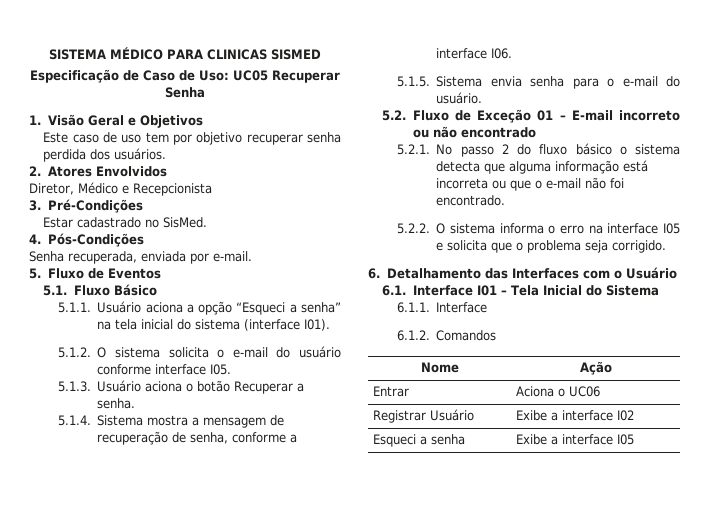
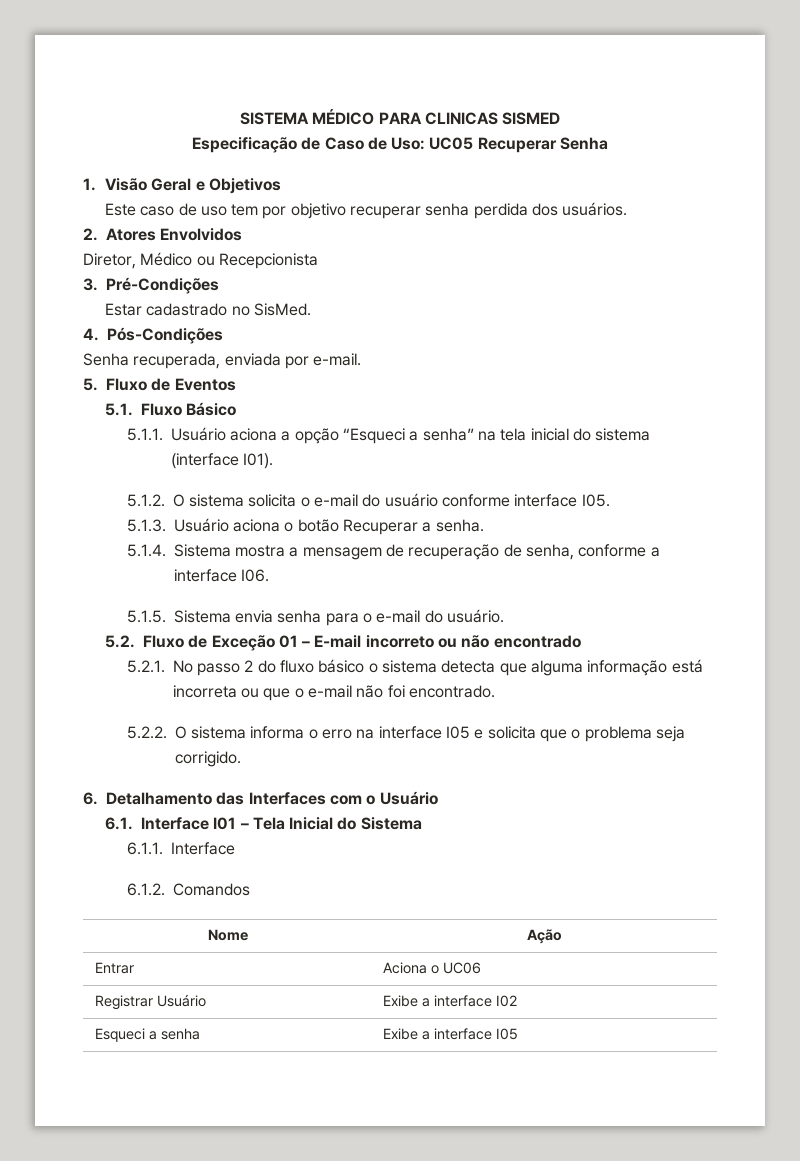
- Diretor, Médico e Recepcionista
+ Diretor, Médico ou Recepcionista

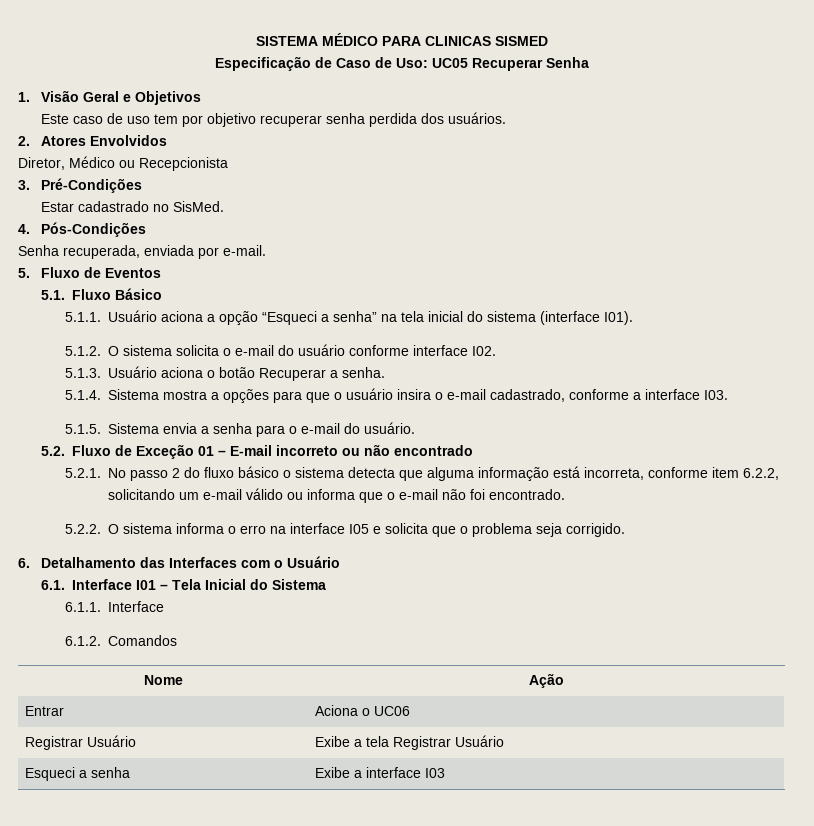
- 5.1.2. O sistema solicita o e-mail do usuário conforme interface I05.
+ 5.1.2. O sistema solicita o e-mail do usuário conforme interface I02.
- 5.1.4. Sistema mostra a mensagem de recuperação de senha, conforme a interface I06.
+ 5.1.4. Sistema mostra a opções para que o usuário insira o e-mail cadastrado, conforme a interface I03.
- 5.1.5. Sistema envia senha para o e-mail do usuário.
+ 5.1.5. Sistema envia a senha para o e-mail do usuário.
- 5.2.1. No passo 2 do fluxo básico o sistema detecta que alguma informação está incorreta ou que o e-mail não foi encontrado.
+ 5.2.1. No passo 2 do fluxo básico o sistema detecta que alguma informação está incorreta, conforme item 6.2.2, solicitando um e-mail válido ou informa que o e-mail não foi encontrado.
- Registrar Usuário | Exibe a interface I02
+ Registrar Usuário | Exibe a tela Registrar Usuário
- Esqueci a senha | Exibe a interface I05
+ Esqueci a senha | Exibe a interface I03

